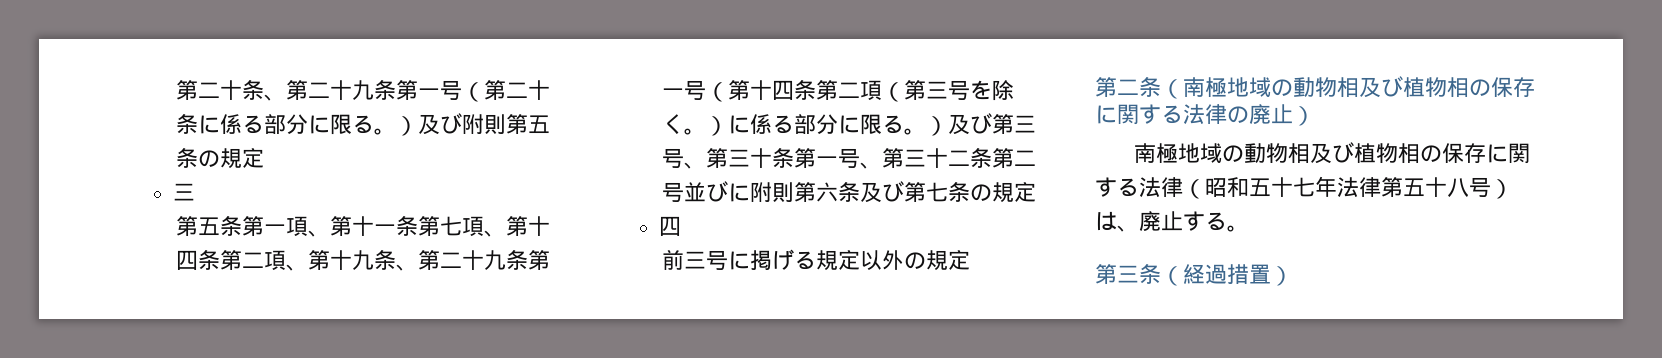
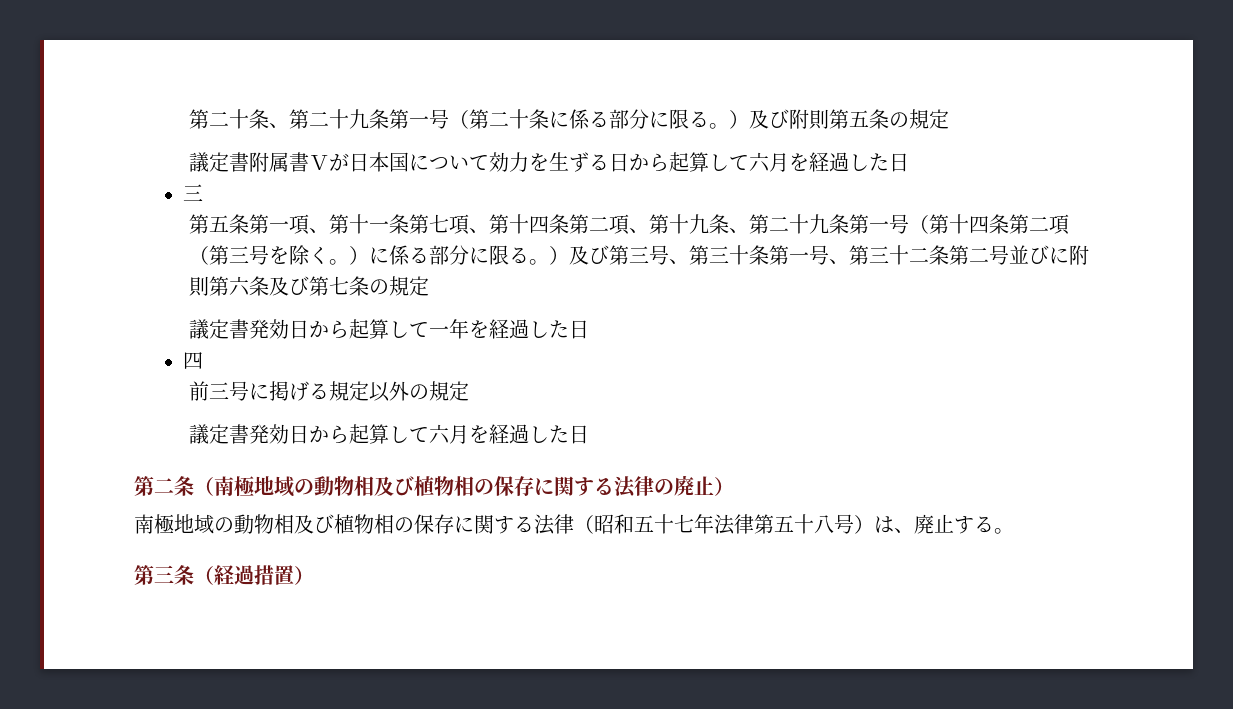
+ 議定書附属書Ｖが日本国について効力を生ずる日から起算して六月を経過した日
+ 議定書発効日から起算して一年を経過した日
+ 議定書発効日から起算して六月を経過した日

